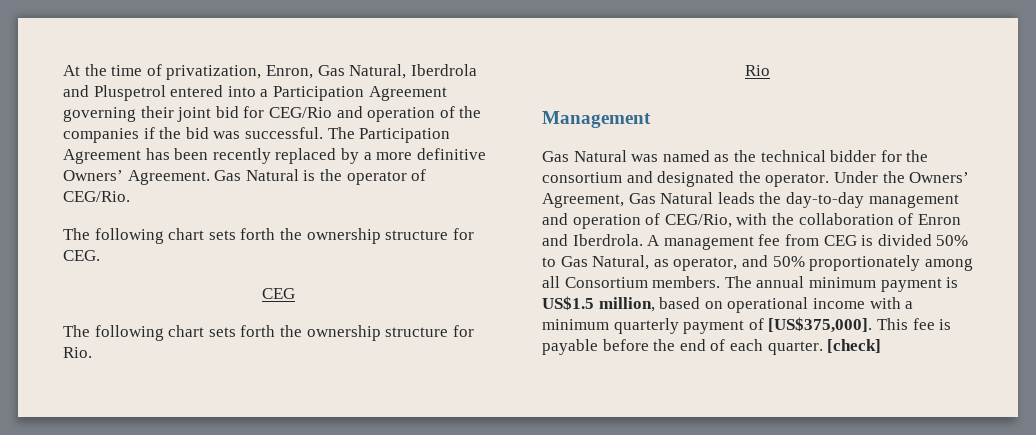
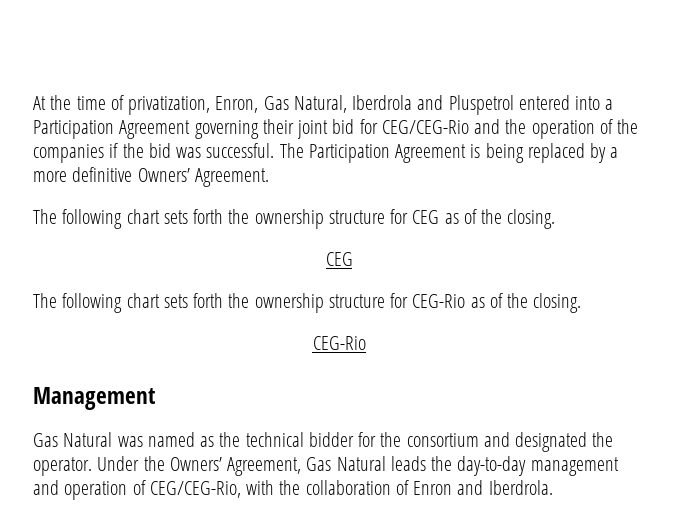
- At the time of privatization, Enron, Gas Natural, Iberdrola and Pluspetrol entered into a Participation Agreement governing their joint bid for CEG/Rio and operation of the companies if the bid was successful.
+ At the time of privatization, Enron, Gas Natural, Iberdrola and Pluspetrol entered into a Participation Agreement governing their joint bid for CEG/CEG-Rio and the operation of the companies if the bid was successful.
- The Participation Agreement has been recently replaced by a more definitive Owners’ Agreement. Gas Natural is the operator of CEG/Rio.
- The following chart sets forth the ownership structure for CEG.
+ The Participation Agreement is being replaced by a more definitive Owners’ Agreement.
+ The following chart sets forth the ownership structure for CEG as of the closing.
- The following chart sets forth the ownership structure for Rio.
- Rio
+ The following chart sets forth the ownership structure for CEG-Rio as of the closing.
+ CEG-Rio
- Under the Owners’ Agreement, Gas Natural leads the day-to-day management and operation of CEG/Rio, with the collaboration of Enron and Iberdrola. A management fee from CEG is divided 50% to Gas Natural, as operator, and 50% proportionately among all Consortium members. The annual minimum payment is US$1.5 million, based on operational income with a minimum quarterly payment of [US$375,000]. This fee is payable before the end of each quarter. [check]
+ Under the Owners’ Agreement, Gas Natural leads the day-to-day management and operation of CEG/CEG-Rio, with the collaboration of Enron and Iberdrola.

